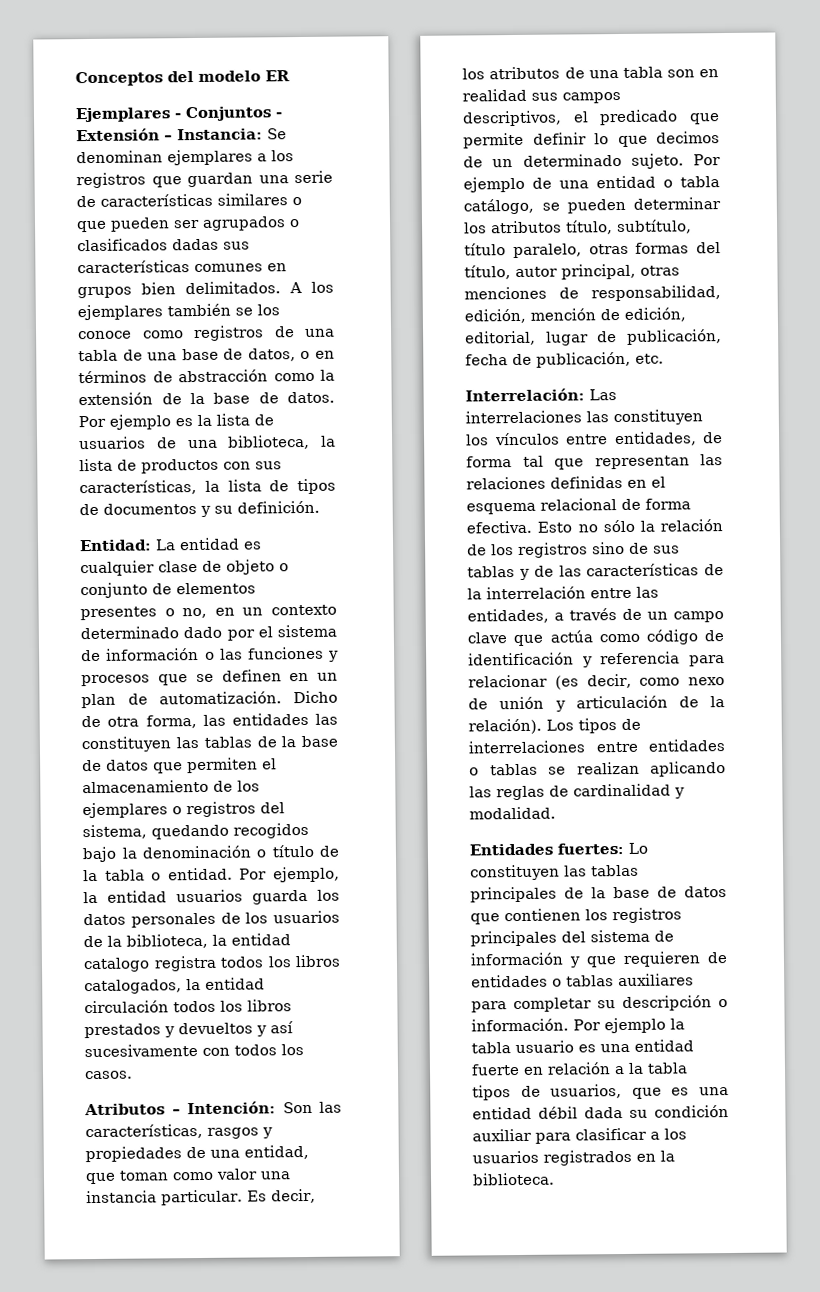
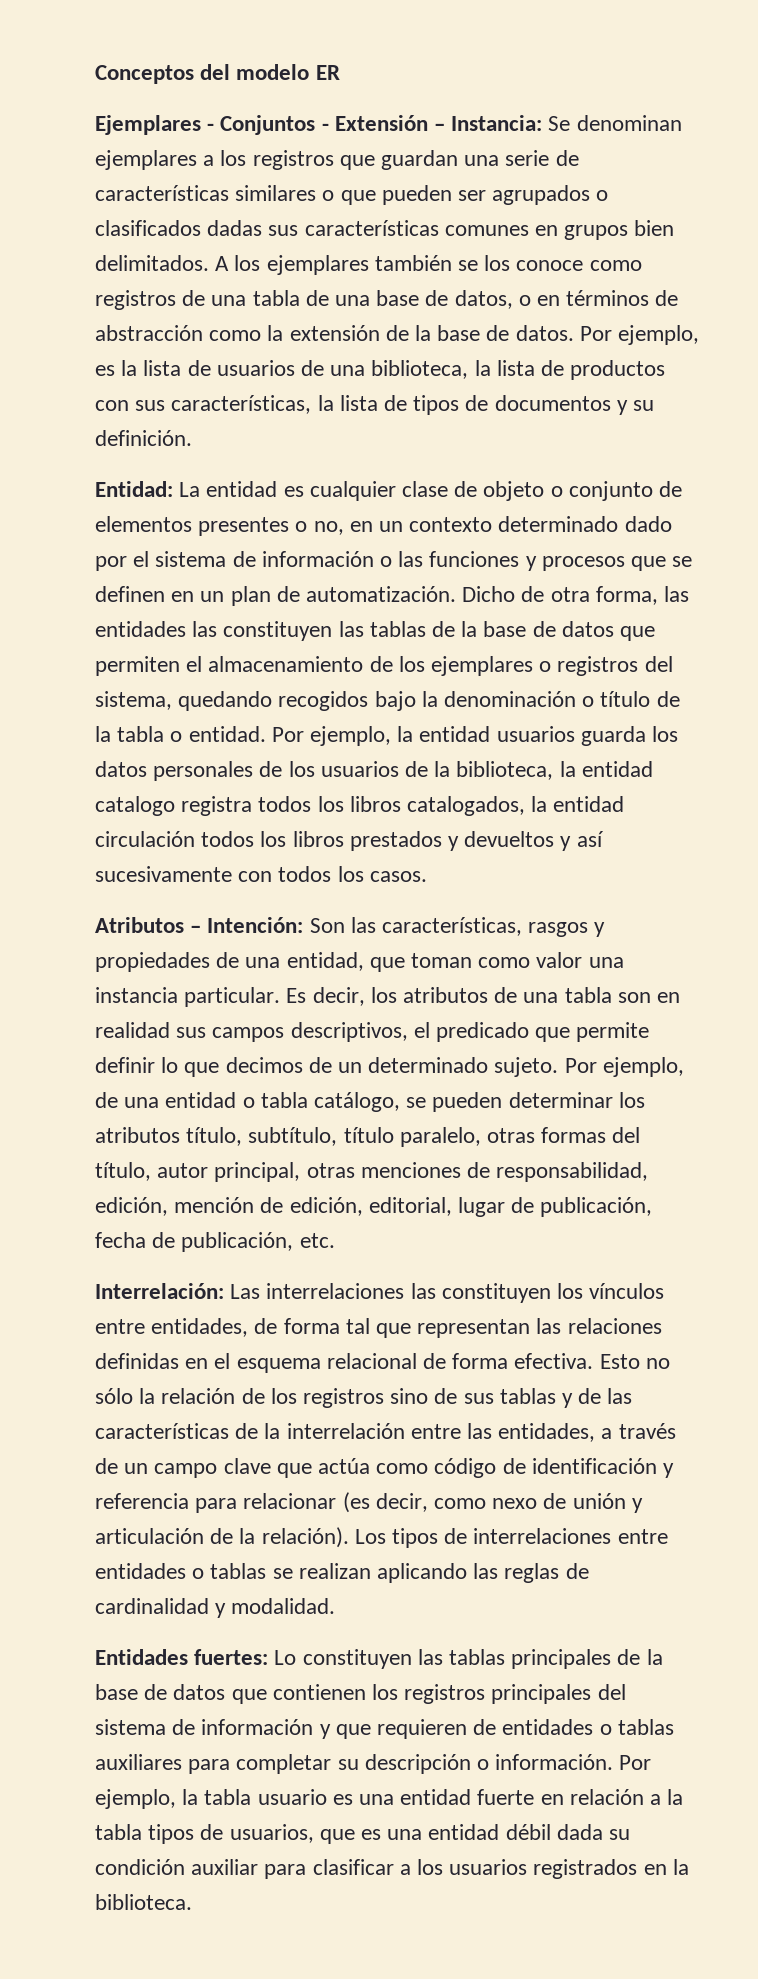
- Por ejemplo es la lista de usuarios de una biblioteca, la lista de productos con sus características, la lista de tipos de documentos y su definición.
+ Por ejemplo, es la lista de usuarios de una biblioteca, la lista de productos con sus características, la lista de tipos de documentos y su definición.
- Por ejemplo de una entidad o tabla catálogo, se pueden determinar los atributos título, subtítulo, título paralelo, otras formas del título, autor principal, otras menciones de responsabilidad, edición, mención de edición, editorial, lugar de publicación, fecha de publicación, etc.
+ Por ejemplo, de una entidad o tabla catálogo, se pueden determinar los atributos título, subtítulo, título paralelo, otras formas del título, autor principal, otras menciones de responsabilidad, edición, mención de edición, editorial, lugar de publicación, fecha de publicación, etc.
- Por ejemplo la tabla usuario es una entidad fuerte en relación a la tabla tipos de usuarios, que es una entidad débil dada su condición auxiliar para clasificar a los usuarios registrados en la biblioteca.
+ Por ejemplo, la tabla usuario es una entidad fuerte en relación a la tabla tipos de usuarios, que es una entidad débil dada su condición auxiliar para clasificar a los usuarios registrados en la biblioteca.

